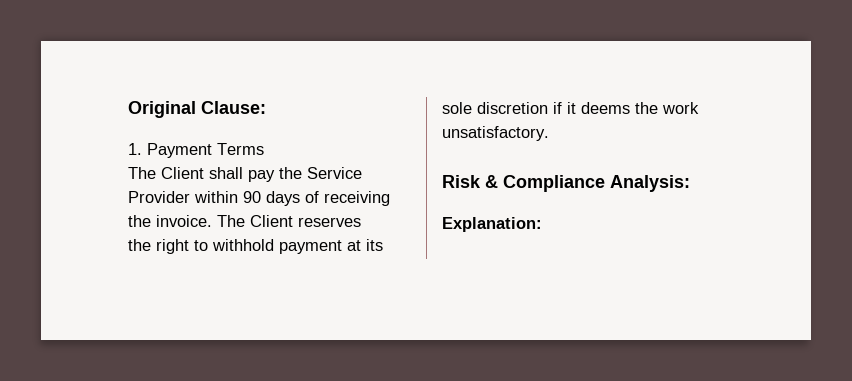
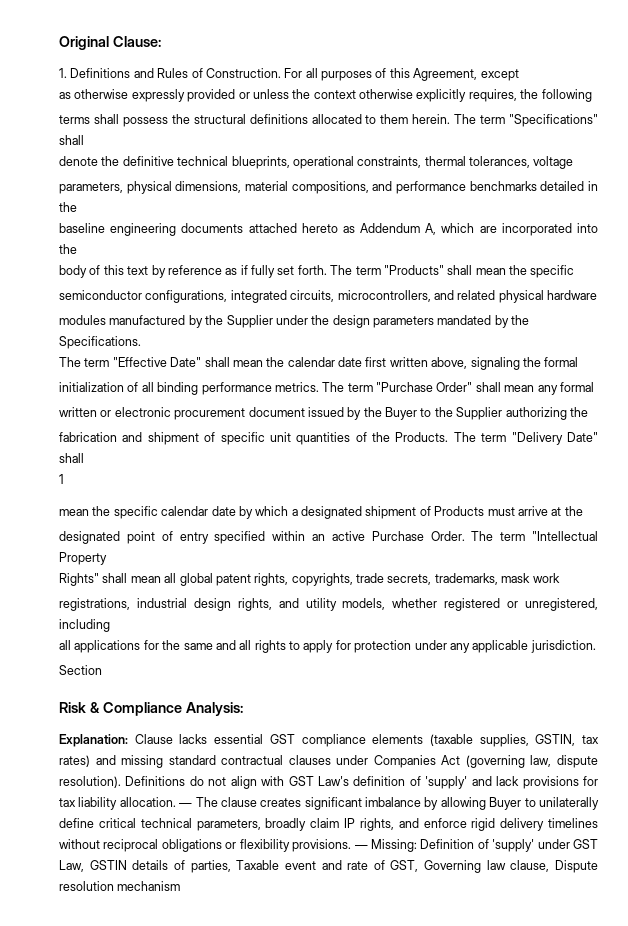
- 1. Payment Terms
- The Client shall pay the Service Provider within 90 days of receiving the invoice. The Client reserves
- the right to withhold payment at its sole discretion if it deems the work unsatisfactory.
+ 1. Definitions and Rules of Construction. For all purposes of this Agreement, except
+ as otherwise expressly provided or unless the context otherwise explicitly requires, the following
+ terms shall possess the structural definitions allocated to them herein. The term "Specifications" shall
+ denote the definitive technical blueprints, operational constraints, thermal tolerances, voltage
+ parameters, physical dimensions, material compositions, and performance benchmarks detailed in the
+ baseline engineering documents attached hereto as Addendum A, which are incorporated into the
+ body of this text by reference as if fully set forth. The term "Products" shall mean the specific
+ semiconductor configurations, integrated circuits, microcontrollers, and related physical hardware
+ modules manufactured by the Supplier under the design parameters mandated by the Specifications.
+ The term "Effective Date" shall mean the calendar date first written above, signaling the formal
+ initialization of all binding performance metrics. The term "Purchase Order" shall mean any formal
+ written or electronic procurement document issued by the Buyer to the Supplier authorizing the
+ fabrication and shipment of specific unit quantities of the Products. The term "Delivery Date" shall
+ 1
+ mean the specific calendar date by which a designated shipment of Products must arrive at the
+ designated point of entry specified within an active Purchase Order. The term "Intellectual Property
+ Rights" shall mean all global patent rights, copyrights, trade secrets, trademarks, mask work
+ registrations, industrial design rights, and utility models, whether registered or unregistered, including
+ all applications for the same and all rights to apply for protection under any applicable jurisdiction.
+ Section
- Explanation:
+ Explanation: Clause lacks essential GST compliance elements (taxable supplies, GSTIN, tax rates) and missing standard contractual clauses under Companies Act (governing law, dispute resolution). Definitions do not align with GST Law's definition of 'supply' and lack provisions for tax liability allocation. — The clause creates significant imbalance by allowing Buyer to unilaterally define critical technical parameters, broadly claim IP rights, and enforce rigid delivery timelines without reciprocal obligations or flexibility provisions. — Missing: Definition of 'supply' under GST Law, GSTIN details of parties, Taxable event and rate of GST, Governing law clause, Dispute resolution mechanism

